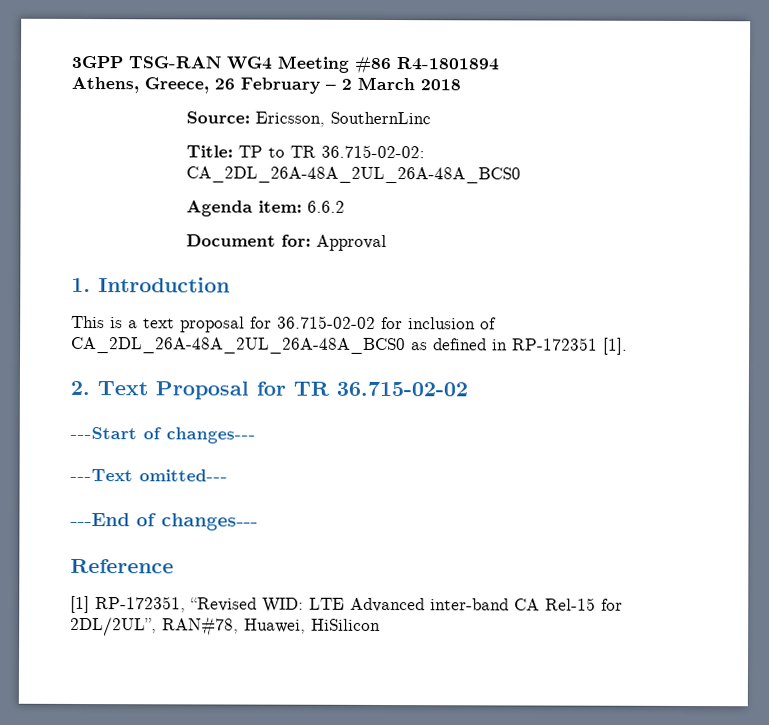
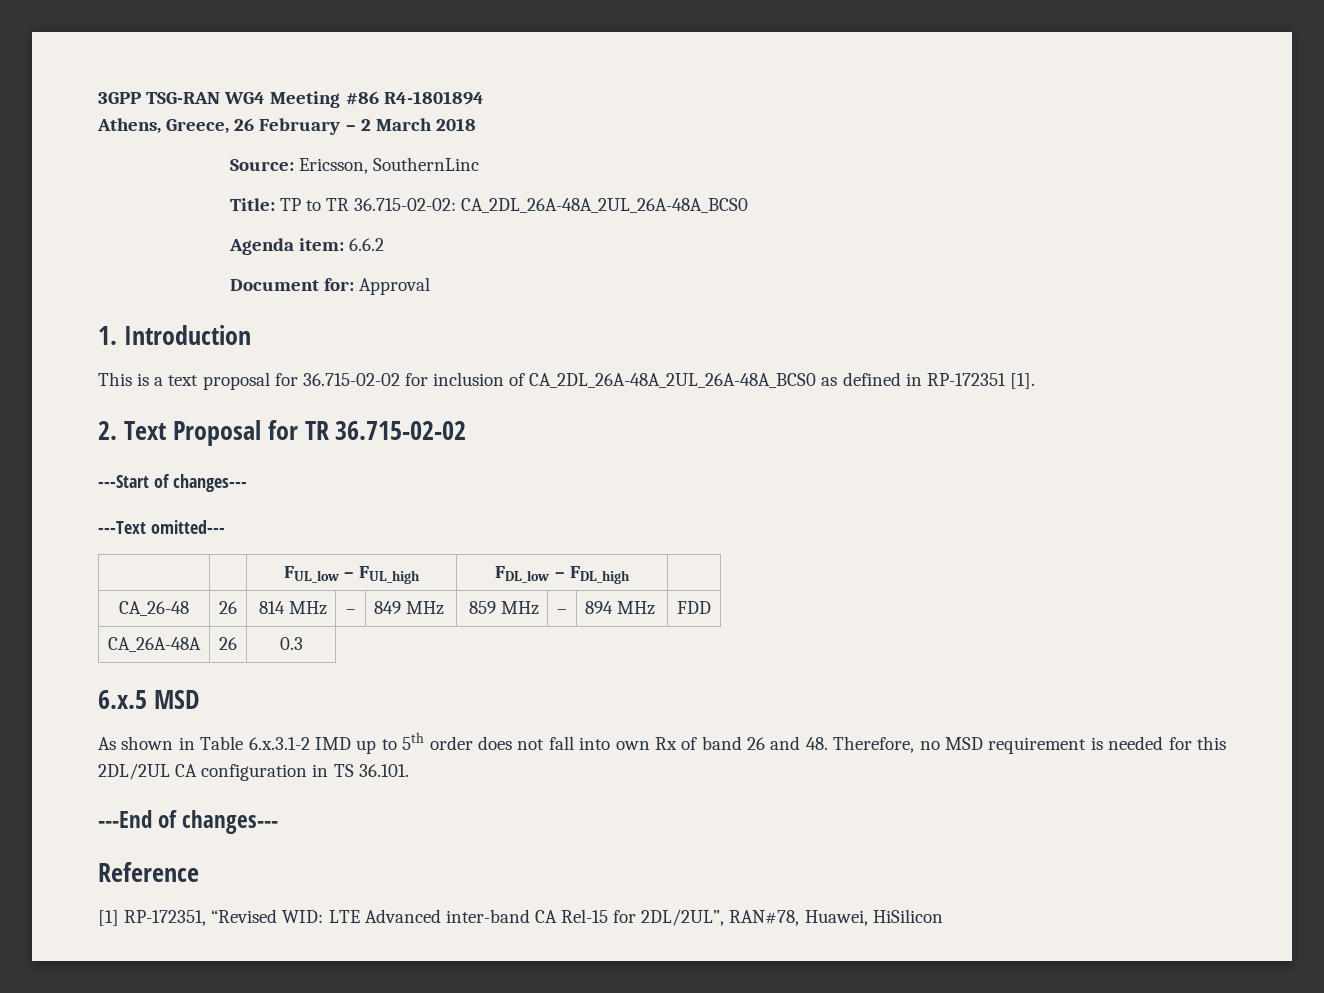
+ | | FUL_low – FUL_high | FDL_low – FDL_high |
+ CA_26-48 | 26 | 814 MHz | – | 849 MHz | 859 MHz | – | 894 MHz | FDD
+ CA_26A-48A | 26 | 0.3
+ 6.x.5 MSD
+ As shown in Table 6.x.3.1-2 IMD up to 5th order does not fall into own Rx of band 26 and 48. Therefore, no MSD requirement is needed for this 2DL/2UL CA configuration in TS 36.101.

